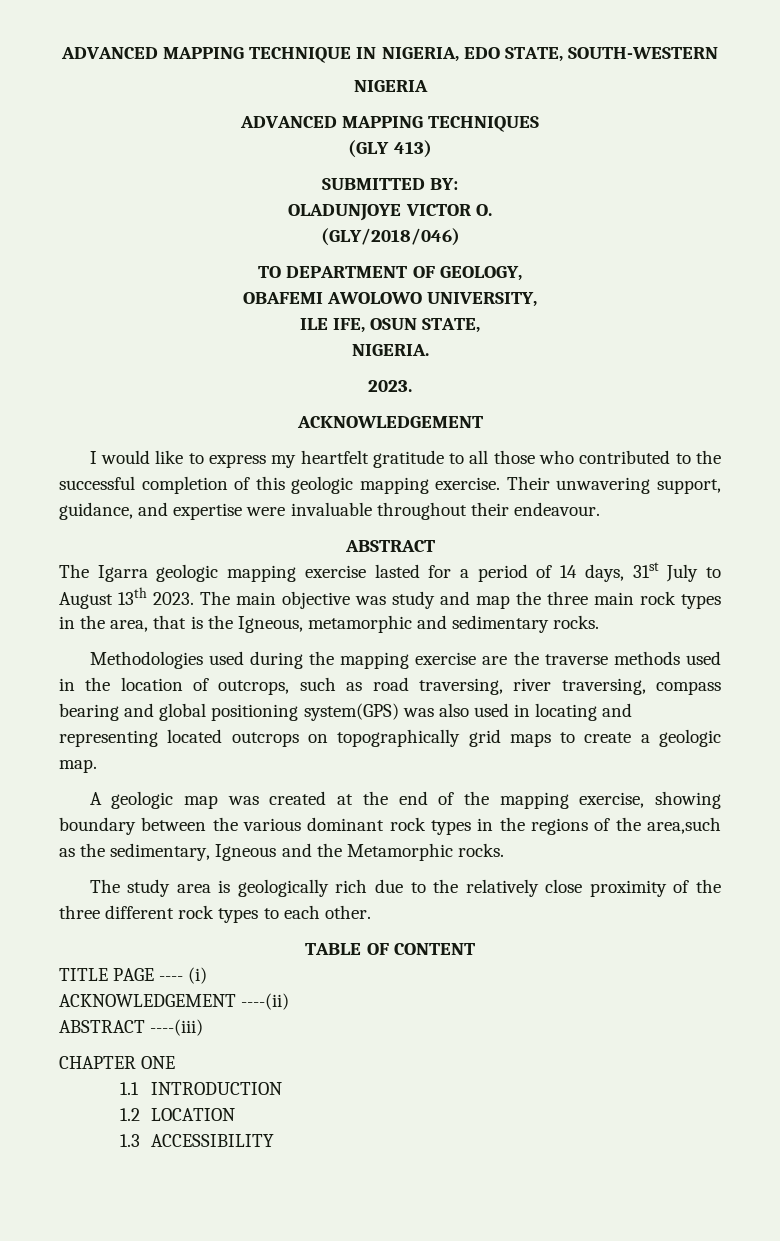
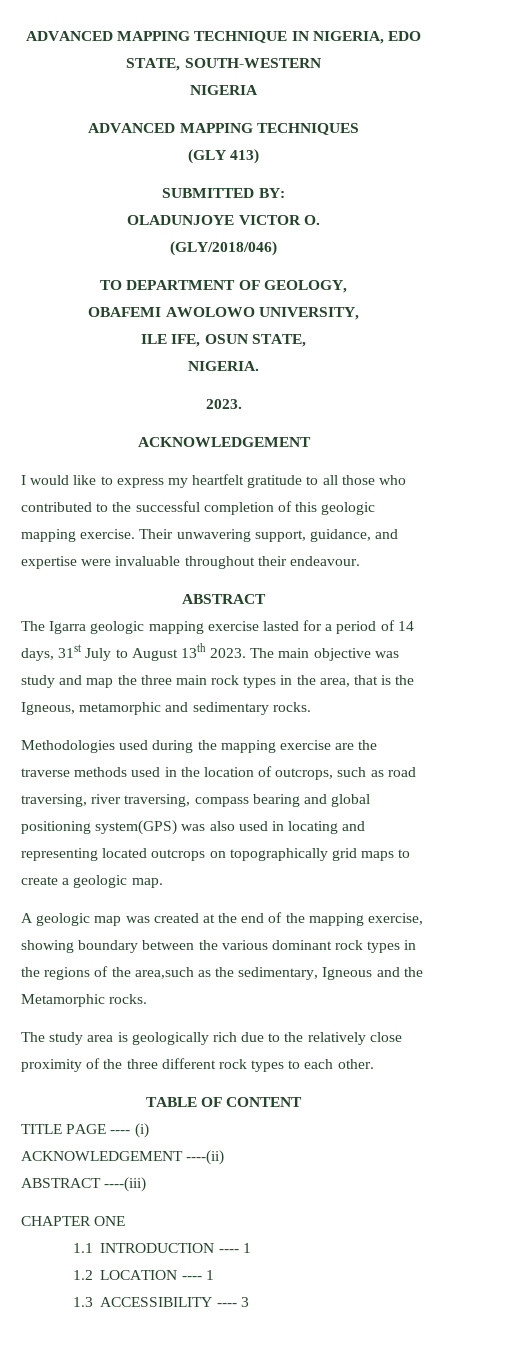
- 1.1 INTRODUCTION
+ 1.1 INTRODUCTION ---- 1
- 1.2 LOCATION
+ 1.2 LOCATION ---- 1
- 1.3 ACCESSIBILITY
+ 1.3 ACCESSIBILITY ---- 3

